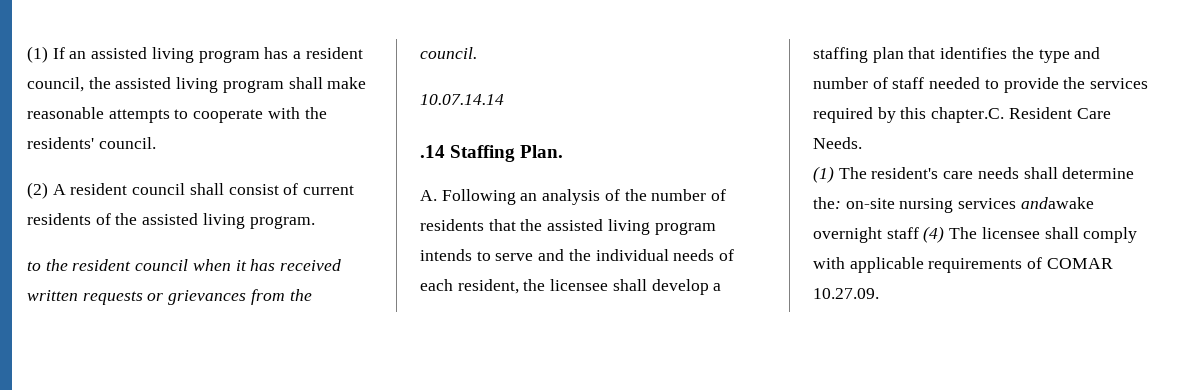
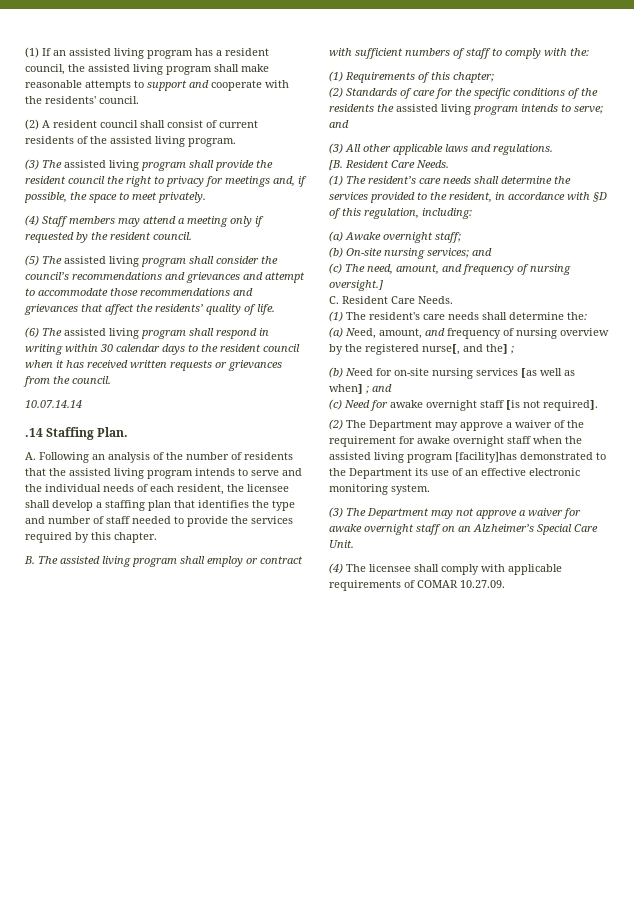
- (1) If an assisted living program has a resident council, the assisted living program shall make reasonable attempts to cooperate with the residents' council.
+ (1) If an assisted living program has a resident council, the assisted living program shall make reasonable attempts to support and cooperate with the residents' council.
- to the resident council when it has received written requests or grievances from the council.
+ (3) The assisted living program shall provide the resident council the right to privacy for meetings and, if possible, the space to meet privately.
+ (4) Staff members may attend a meeting only if requested by the resident council.
+ (5) The assisted living program shall consider the council’s recommendations and grievances and attempt to accommodate those recommendations and grievances that affect the residents’ quality of life.
+ (6) The assisted living program shall respond in writing within 30 calendar days to the resident council when it has received written requests or grievances from the council.
- A. Following an analysis of the number of residents that the assisted living program intends to serve and the individual needs of each resident, the licensee shall develop a staffing plan that identifies the type and number of staff needed to provide the services required by this chapter.C. Resident Care Needs.
+ A. Following an analysis of the number of residents that the assisted living program intends to serve and the individual needs of each resident, the licensee shall develop a staffing plan that identifies the type and number of staff needed to provide the services required by this chapter.
+ B. The assisted living program shall employ or contract with sufficient numbers of staff to comply with the:
+ (1) Requirements of this chapter;
+ (2) Standards of care for the specific conditions of the residents the assisted living program intends to serve; and
+ (3) All other applicable laws and regulations.
+ [B. Resident Care Needs.
+ (1) The resident’s care needs shall determine the services provided to the resident, in accordance with §D of this regulation, including:
+ (a) Awake overnight staff;
+ (b) On-site nursing services; and
+ (c) The need, amount, and frequency of nursing oversight.]
+ C. Resident Care Needs.
- (1) The resident's care needs shall determine the: on-site nursing services andawake overnight staff (4) The licensee shall comply with applicable requirements of COMAR 10.27.09.
+ (1) The resident's care needs shall determine the:
+ (a) Need, amount, and frequency of nursing overview by the registered nurse[, and the] ;
+ (b) Need for on-site nursing services [as well as when] ; and
+ (c) Need for awake overnight staff [is not required].
+ (2) The Department may approve a waiver of the requirement for awake overnight staff when the assisted living program [facility]has demonstrated to the Department its use of an effective electronic monitoring system.
+ (3) The Department may not approve a waiver for awake overnight staff on an Alzheimer’s Special Care Unit.
+ (4) The licensee shall comply with applicable requirements of COMAR 10.27.09.

